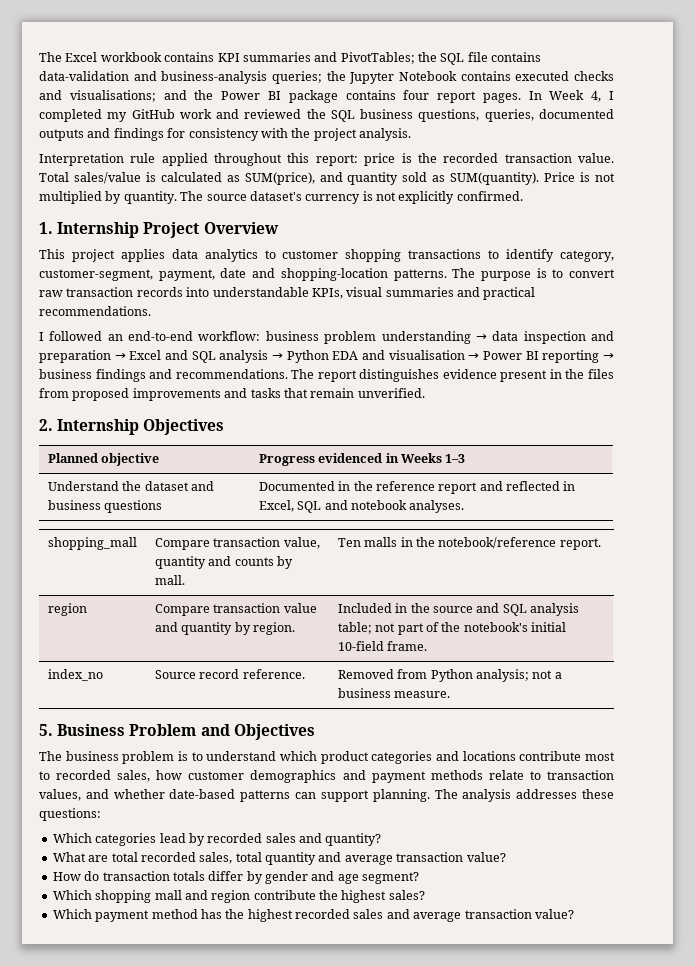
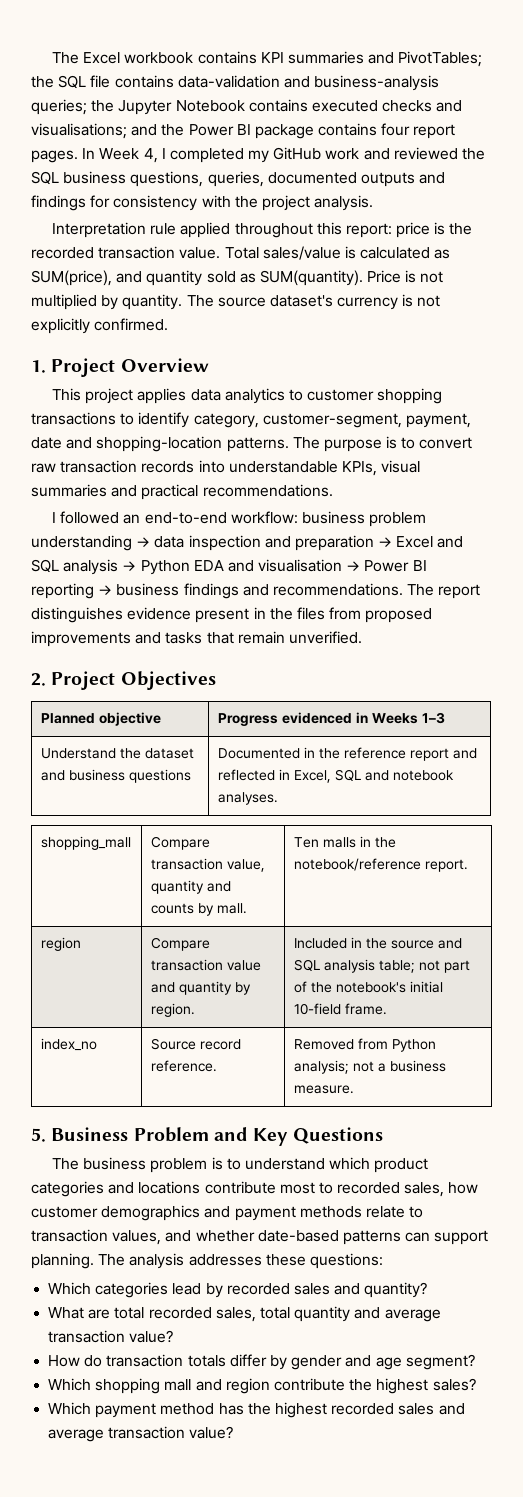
- 1. Internship Project Overview
+ 1. Project Overview
- 2. Internship Objectives
+ 2. Project Objectives
- 5. Business Problem and Objectives
+ 5. Business Problem and Key Questions

